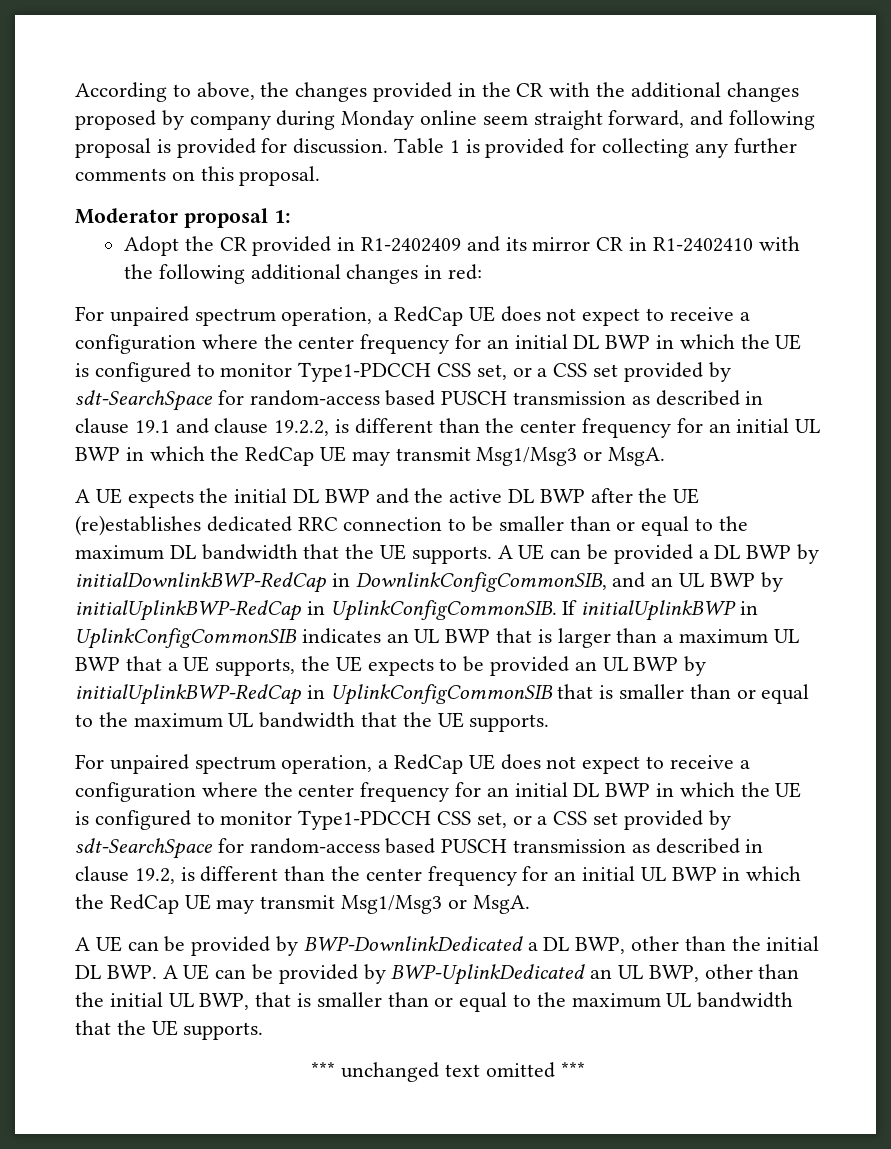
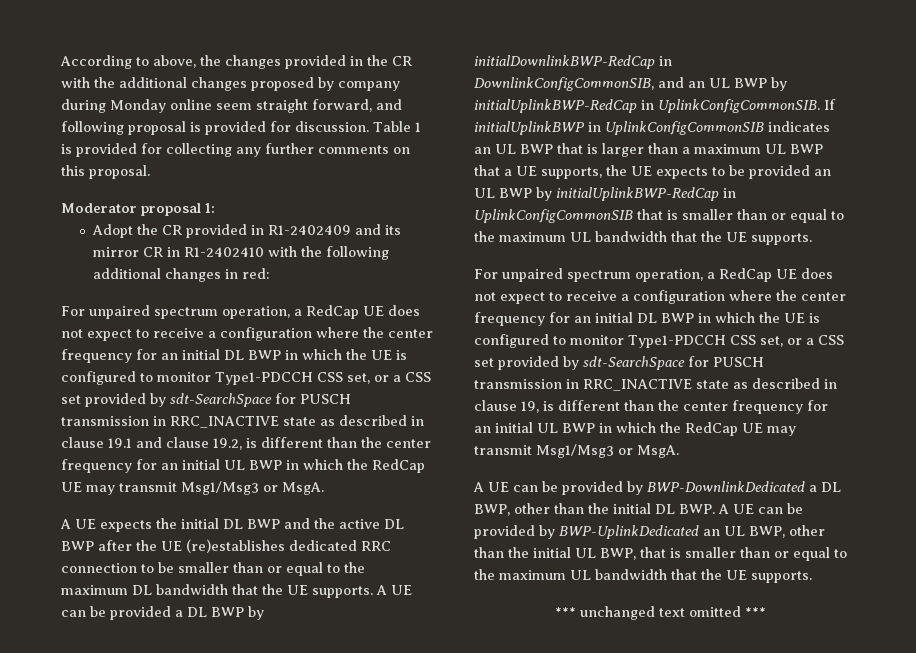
- For unpaired spectrum operation, a RedCap UE does not expect to receive a configuration where the center frequency for an initial DL BWP in which the UE is configured to monitor Type1-PDCCH CSS set, or a CSS set provided by sdt-SearchSpace for random-access based PUSCH transmission as described in clause 19.1 and clause 19.2.2, is different than the center frequency for an initial UL BWP in which the RedCap UE may transmit Msg1/Msg3 or MsgA.
+ For unpaired spectrum operation, a RedCap UE does not expect to receive a configuration where the center frequency for an initial DL BWP in which the UE is configured to monitor Type1-PDCCH CSS set, or a CSS set provided by sdt-SearchSpace for PUSCH transmission in RRC_INACTIVE state as described in clause 19.1 and clause 19.2, is different than the center frequency for an initial UL BWP in which the RedCap UE may transmit Msg1/Msg3 or MsgA.
- For unpaired spectrum operation, a RedCap UE does not expect to receive a configuration where the center frequency for an initial DL BWP in which the UE is configured to monitor Type1-PDCCH CSS set, or a CSS set provided by sdt-SearchSpace for random-access based PUSCH transmission as described in clause 19.2, is different than the center frequency for an initial UL BWP in which the RedCap UE may transmit Msg1/Msg3 or MsgA.
+ For unpaired spectrum operation, a RedCap UE does not expect to receive a configuration where the center frequency for an initial DL BWP in which the UE is configured to monitor Type1-PDCCH CSS set, or a CSS set provided by sdt-SearchSpace for PUSCH transmission in RRC_INACTIVE state as described in clause 19, is different than the center frequency for an initial UL BWP in which the RedCap UE may transmit Msg1/Msg3 or MsgA.

